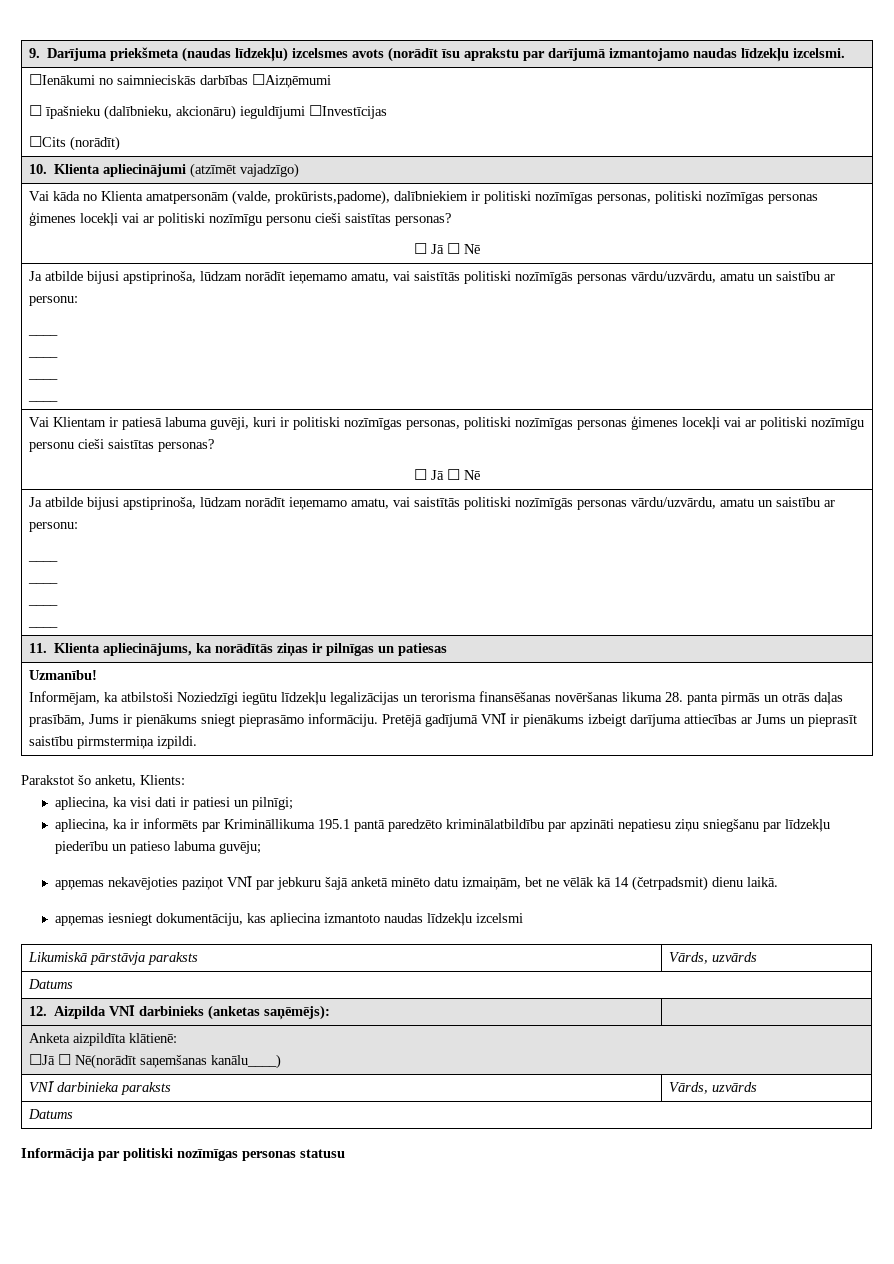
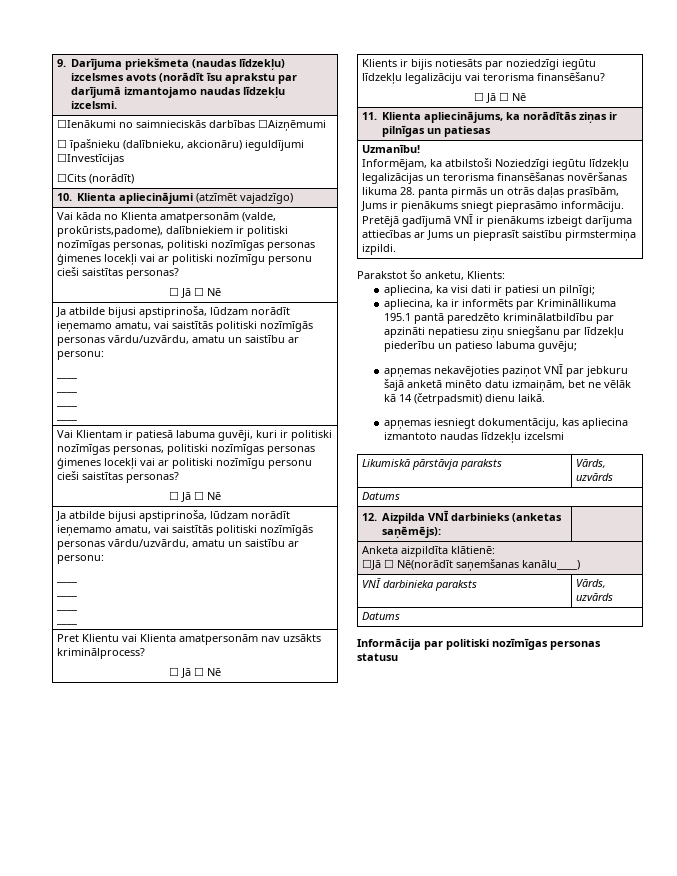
+ Pret Klientu vai Klienta amatpersonām nav uzsākts kriminālprocess?
+ ☐ Jā ☐ Nē
+ Klients ir bijis notiesāts par noziedzīgi iegūtu līdzekļu legalizāciju vai terorisma finansēšanu?
+ ☐ Jā ☐ Nē

